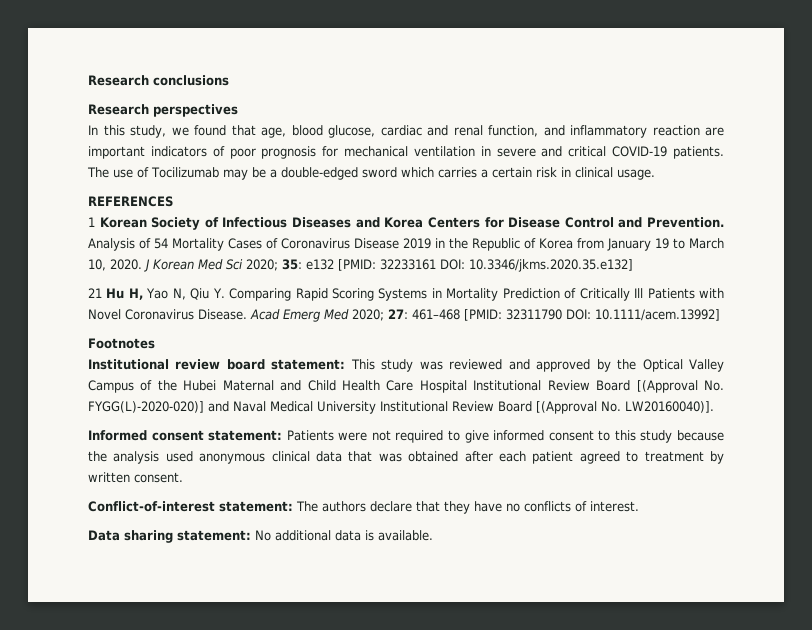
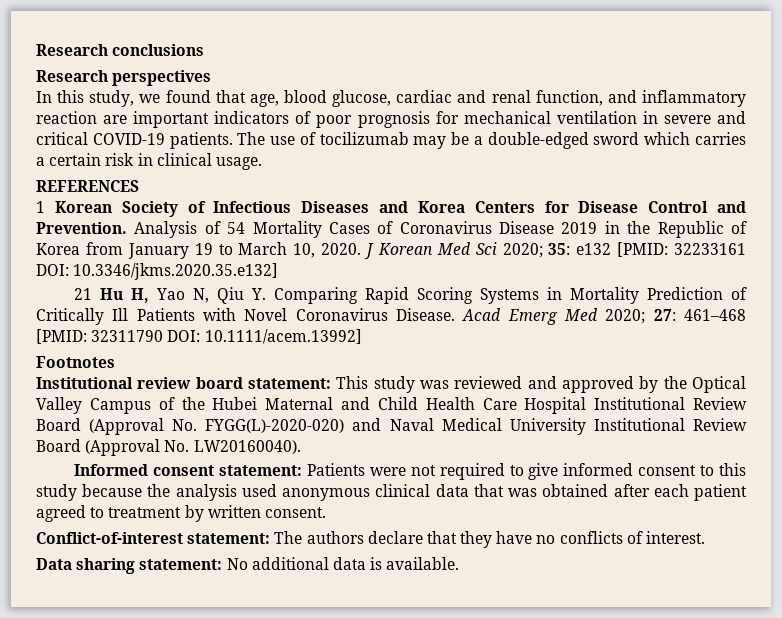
- The use of Tocilizumab may be a double-edged sword which carries a certain risk in clinical usage.
+ The use of tocilizumab may be a double-edged sword which carries a certain risk in clinical usage.
- Institutional review board statement: This study was reviewed and approved by the Optical Valley Campus of the Hubei Maternal and Child Health Care Hospital Institutional Review Board [(Approval No. FYGG(L)-2020-020)] and Naval Medical University Institutional Review Board [(Approval No. LW20160040)].
+ Institutional review board statement: This study was reviewed and approved by the Optical Valley Campus of the Hubei Maternal and Child Health Care Hospital Institutional Review Board (Approval No. FYGG(L)-2020-020) and Naval Medical University Institutional Review Board (Approval No. LW20160040).

